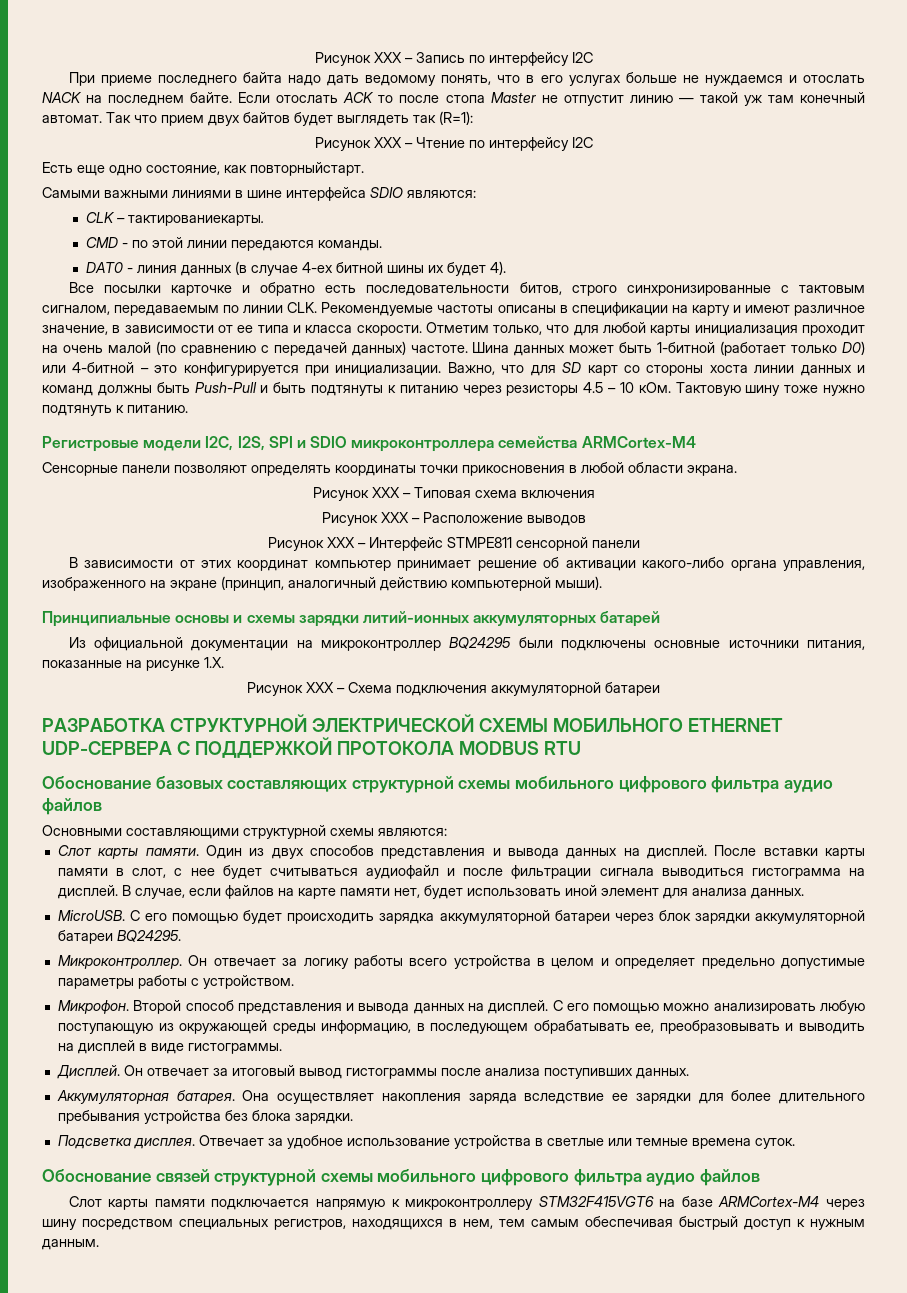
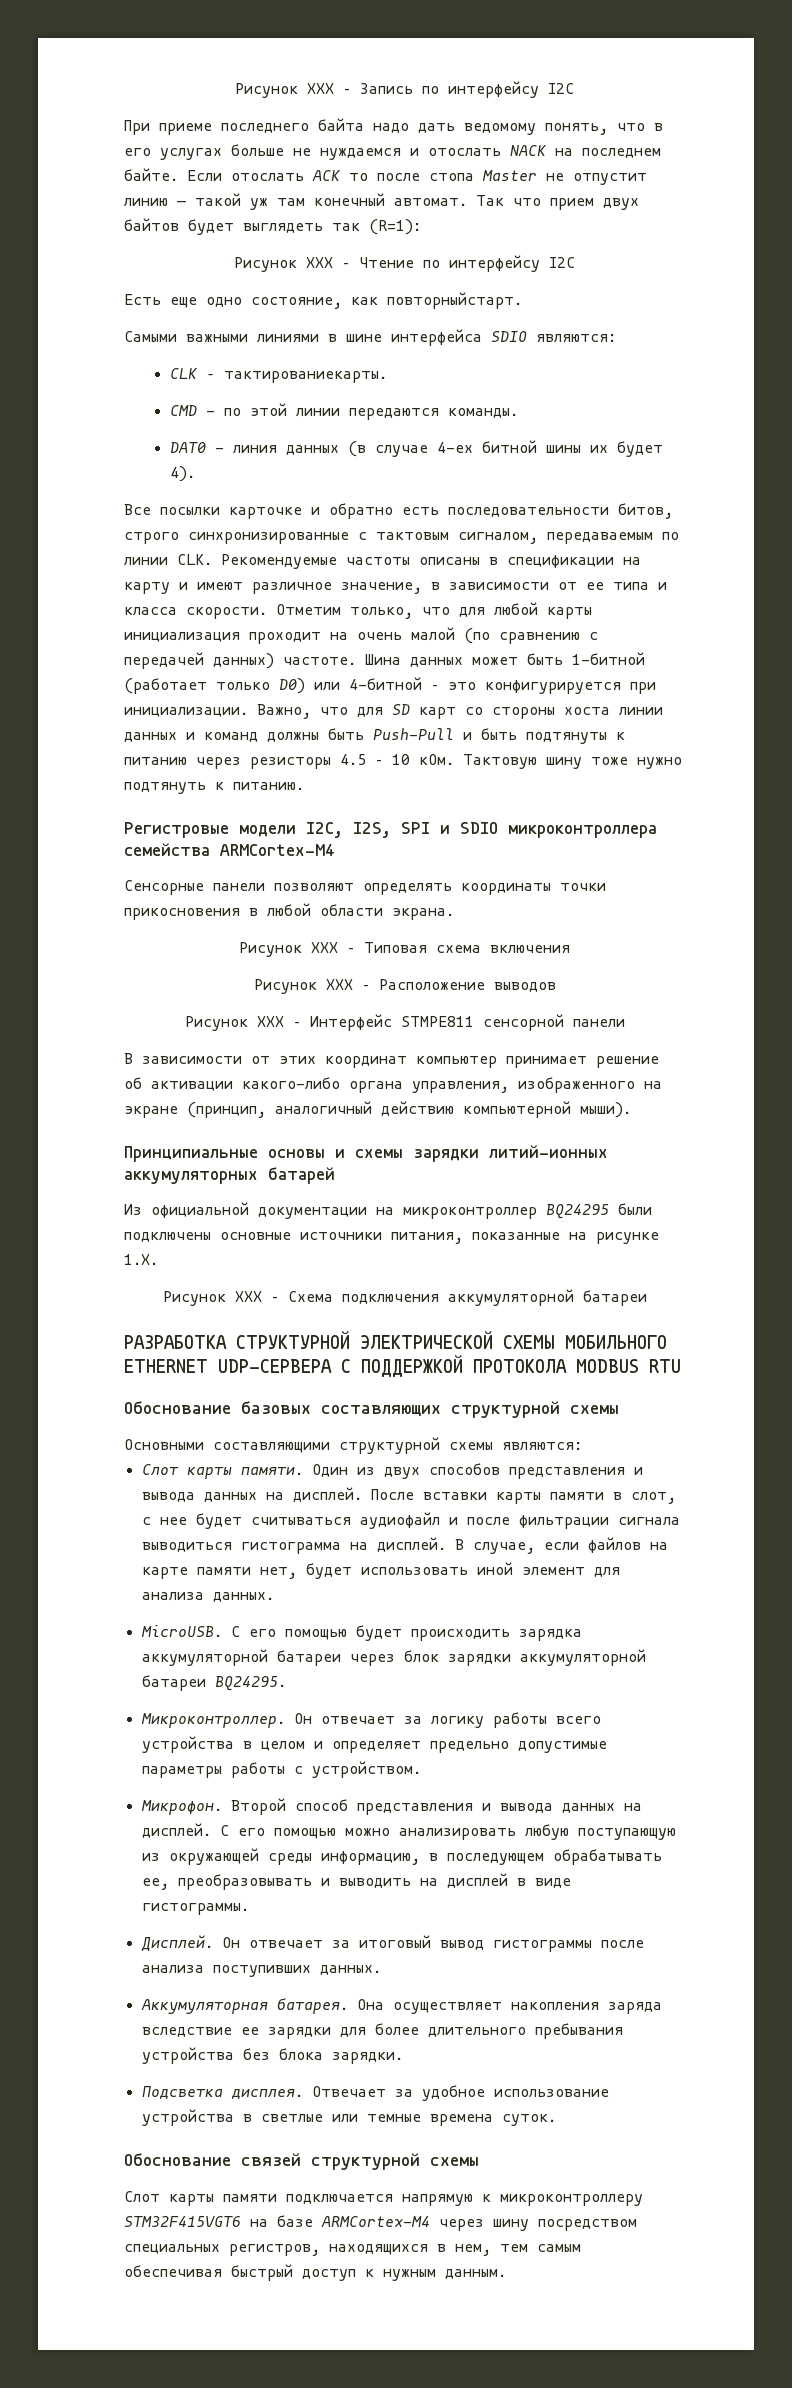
- Обоснование базовых составляющих структурной схемы мобильного цифрового фильтра аудио файлов
+ Обоснование базовых составляющих структурной схемы
- Обоснование связей структурной схемы мобильного цифрового фильтра аудио файлов
+ Обоснование связей структурной схемы

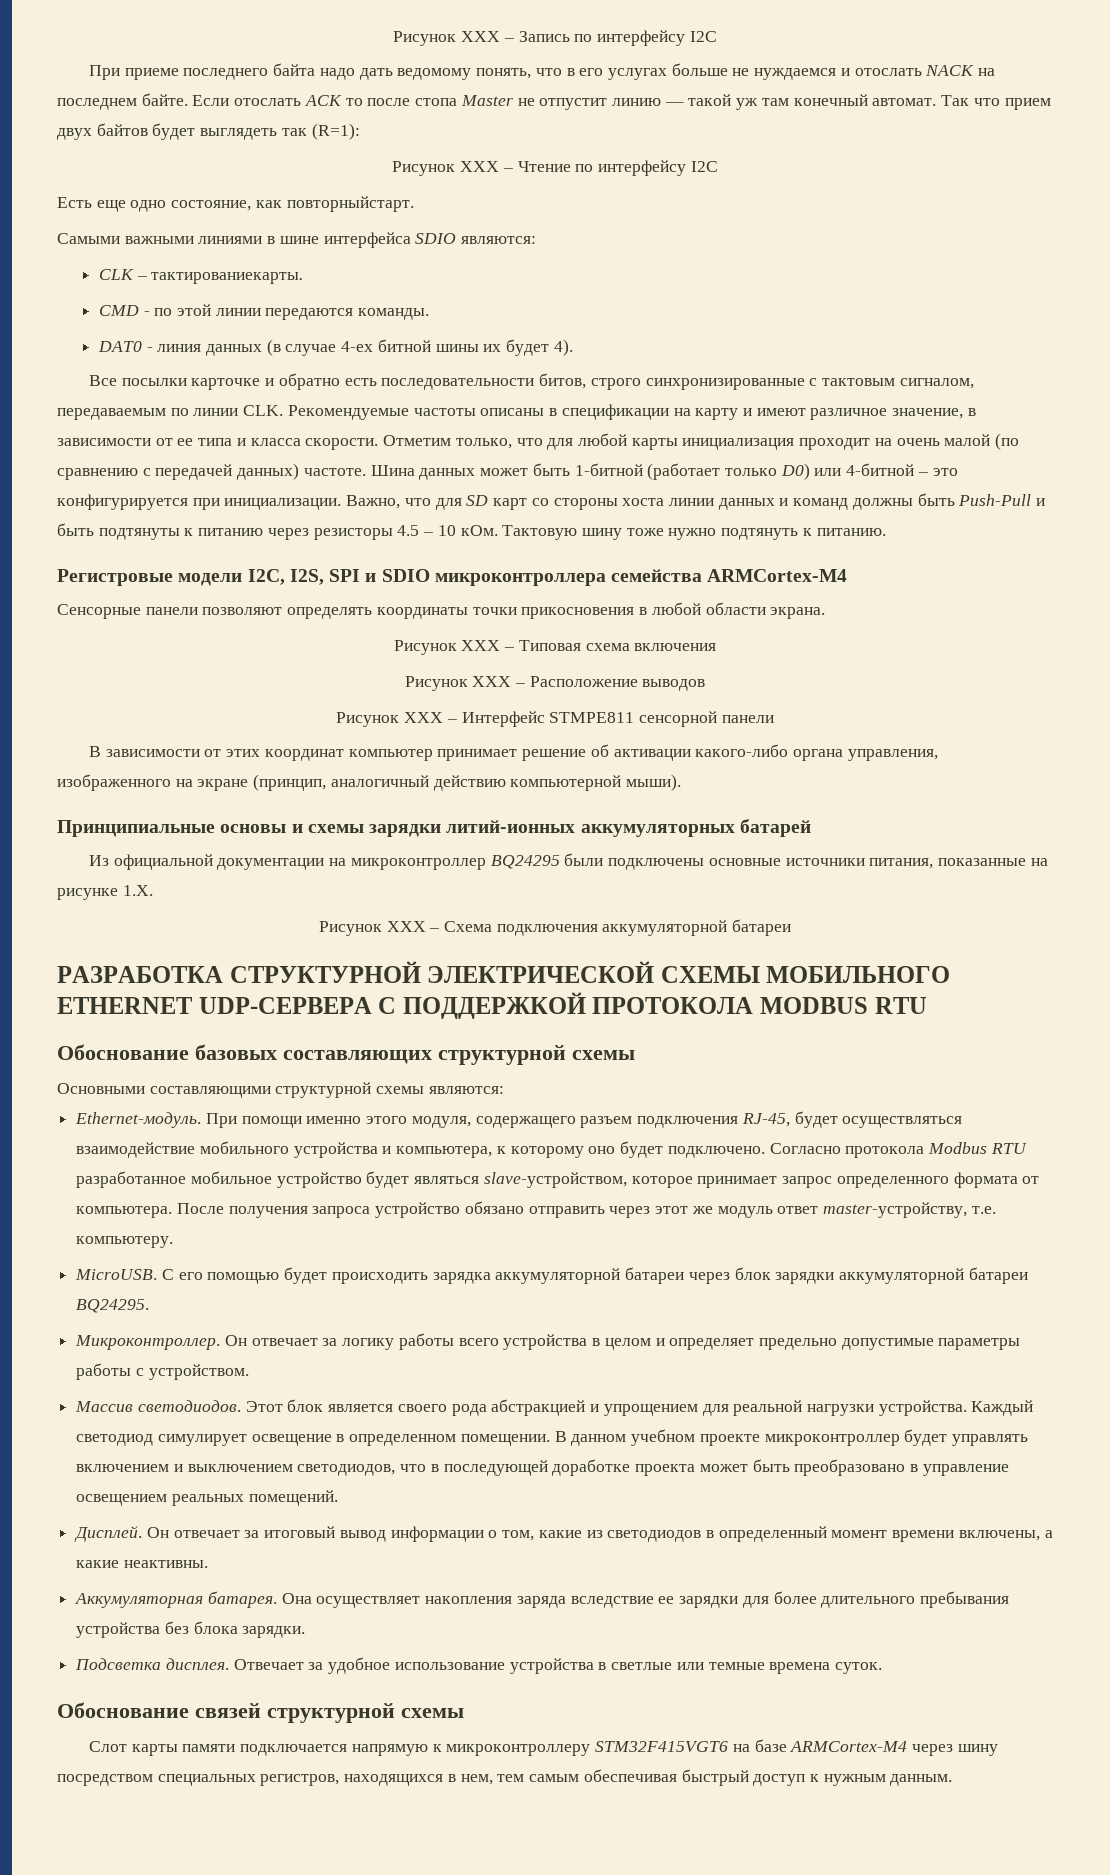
- Слот карты памяти. Один из двух способов представления и вывода данных на дисплей. После вставки карты памяти в слот, с нее будет считываться аудиофайл и после фильтрации сигнала выводиться гистограмма на дисплей. В случае, если файлов на карте памяти нет, будет использовать иной элемент для анализа данных.
+ Ethernet-модуль. При помощи именно этого модуля, содержащего разъем подключения RJ-45, будет осуществляться взаимодействие мобильного устройства и компьютера, к которому оно будет подключено. Согласно протокола Modbus RTU разработанное мобильное устройство будет являться slave-устройством, которое принимает запрос определенного формата от компьютера. После получения запроса устройство обязано отправить через этот же модуль ответ master-устройству, т.е. компьютеру.
- Микрофон. Второй способ представления и вывода данных на дисплей. С его помощью можно анализировать любую поступающую из окружающей среды информацию, в последующем обрабатывать ее, преобразовывать и выводить на дисплей в виде гистограммы.
+ Массив светодиодов. Этот блок является своего рода абстракцией и упрощением для реальной нагрузки устройства. Каждый светодиод симулирует освещение в определенном помещении. В данном учебном проекте микроконтроллер будет управлять включением и выключением светодиодов, что в последующей доработке проекта может быть преобразовано в управление освещением реальных помещений.
- Он отвечает за итоговый вывод гистограммы после анализа поступивших данных.
+ Он отвечает за итоговый вывод информации о том, какие из светодиодов в определенный момент времени включены, а какие неактивны.

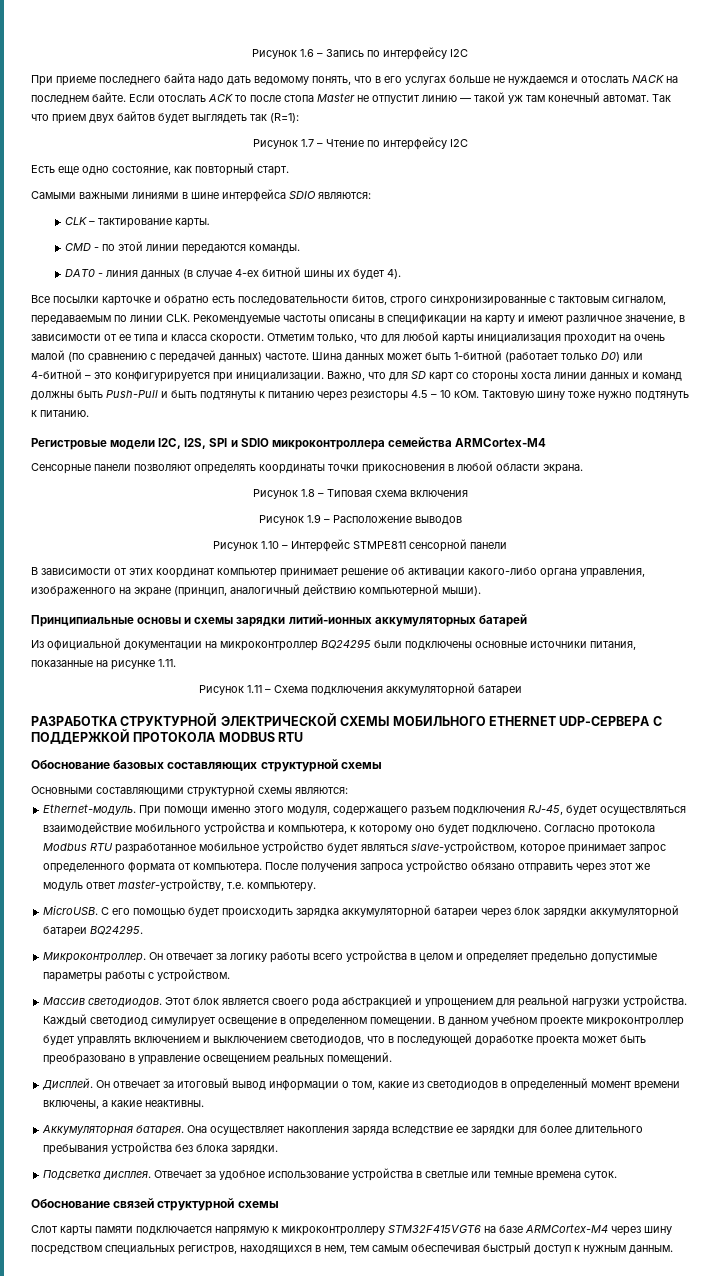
- Рисунок ХХХ – Запись по интерфейсу I2C
+ Рисунок 1.6 – Запись по интерфейсу I2C
- Рисунок ХХХ – Чтение по интерфейсу I2C
+ Рисунок 1.7 – Чтение по интерфейсу I2C
- Есть еще одно состояние, как повторныйстарт.
+ Есть еще одно состояние, как повторный старт.
- CLK – тактированиекарты.
+ CLK – тактирование карты.
- Рисунок ХХХ – Типовая схема включения
+ Рисунок 1.8 – Типовая схема включения
- Рисунок ХХХ – Расположение выводов
+ Рисунок 1.9 – Расположение выводов
- Рисунок ХХХ – Интерфейс STMPE811 сенсорной панели
+ Рисунок 1.10 – Интерфейс STMPE811 сенсорной панели
- Из официальной документации на микроконтроллер BQ24295 были подключены основные источники питания, показанные на рисунке 1.Х.
- Рисунок ХХХ – Схема подключения аккумуляторной батареи
+ Из официальной документации на микроконтроллер BQ24295 были подключены основные источники питания, показанные на рисунке 1.11.
+ Рисунок 1.11 – Схема подключения аккумуляторной батареи

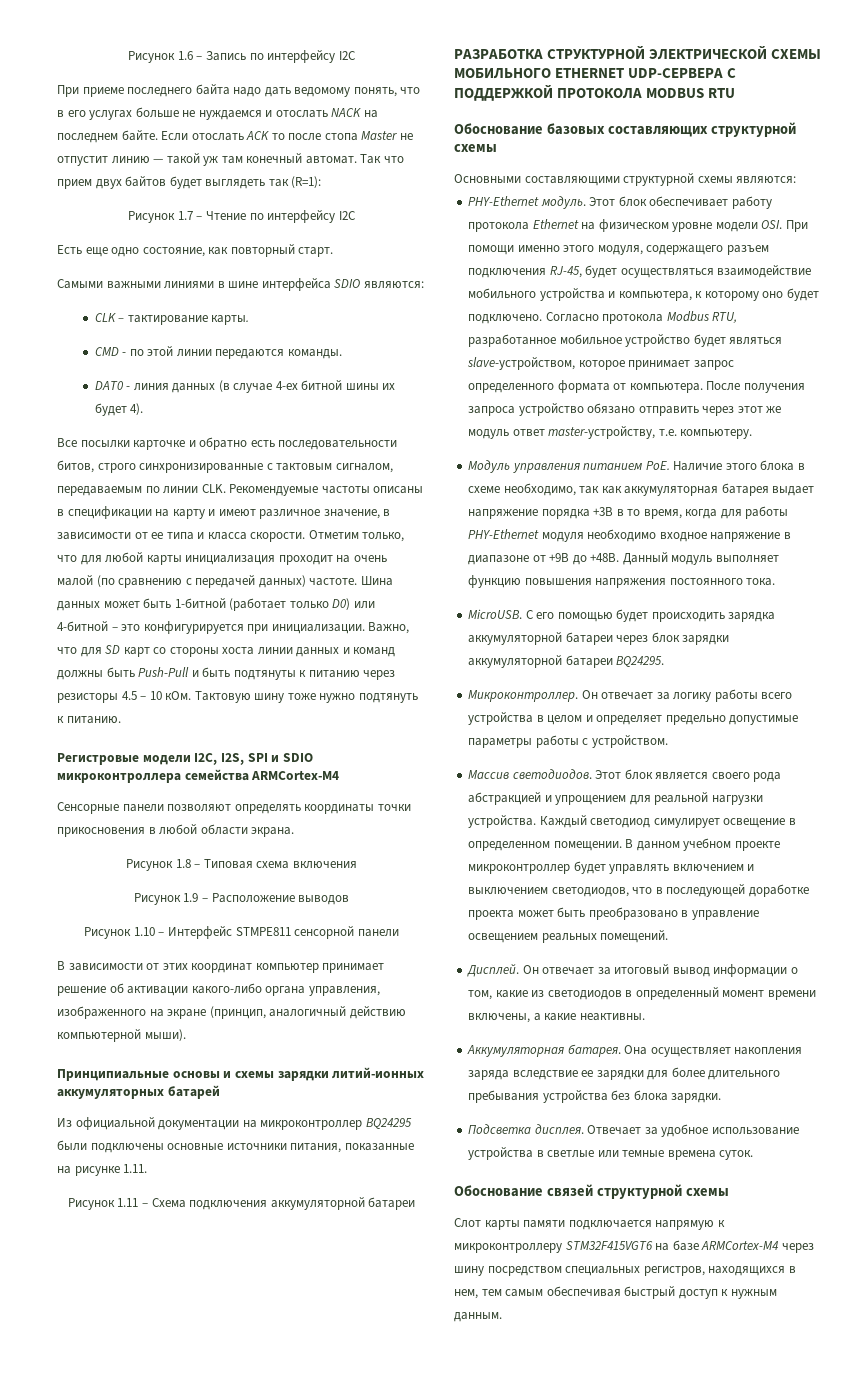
- Ethernet-модуль. При помощи именно этого модуля, содержащего разъем подключения RJ-45, будет осуществляться взаимодействие мобильного устройства и компьютера, к которому оно будет подключено.
+ PHY-Ethernet модуль. Этот блок обеспечивает работу протокола Ethernet на физическом уровне модели OSI. При помощи именно этого модуля, содержащего разъем подключения RJ-45, будет осуществляться взаимодействие мобильного устройства и компьютера, к которому оно будет подключено.
- Согласно протокола Modbus RTU разработанное мобильное устройство будет являться slave-устройством, которое принимает запрос определенного формата от компьютера.
+ Согласно протокола Modbus RTU, разработанное мобильное устройство будет являться slave-устройством, которое принимает запрос определенного формата от компьютера.
+ Модуль управления питанием PoE. Наличие этого блока в схеме необходимо, так как аккумуляторная батарея выдает напряжение порядка +3В в то время, когда для работы PHY-Ethernet модуля необходимо входное напряжение в диапазоне от +9В до +48В. Данный модуль выполняет функцию повышения напряжения постоянного тока.

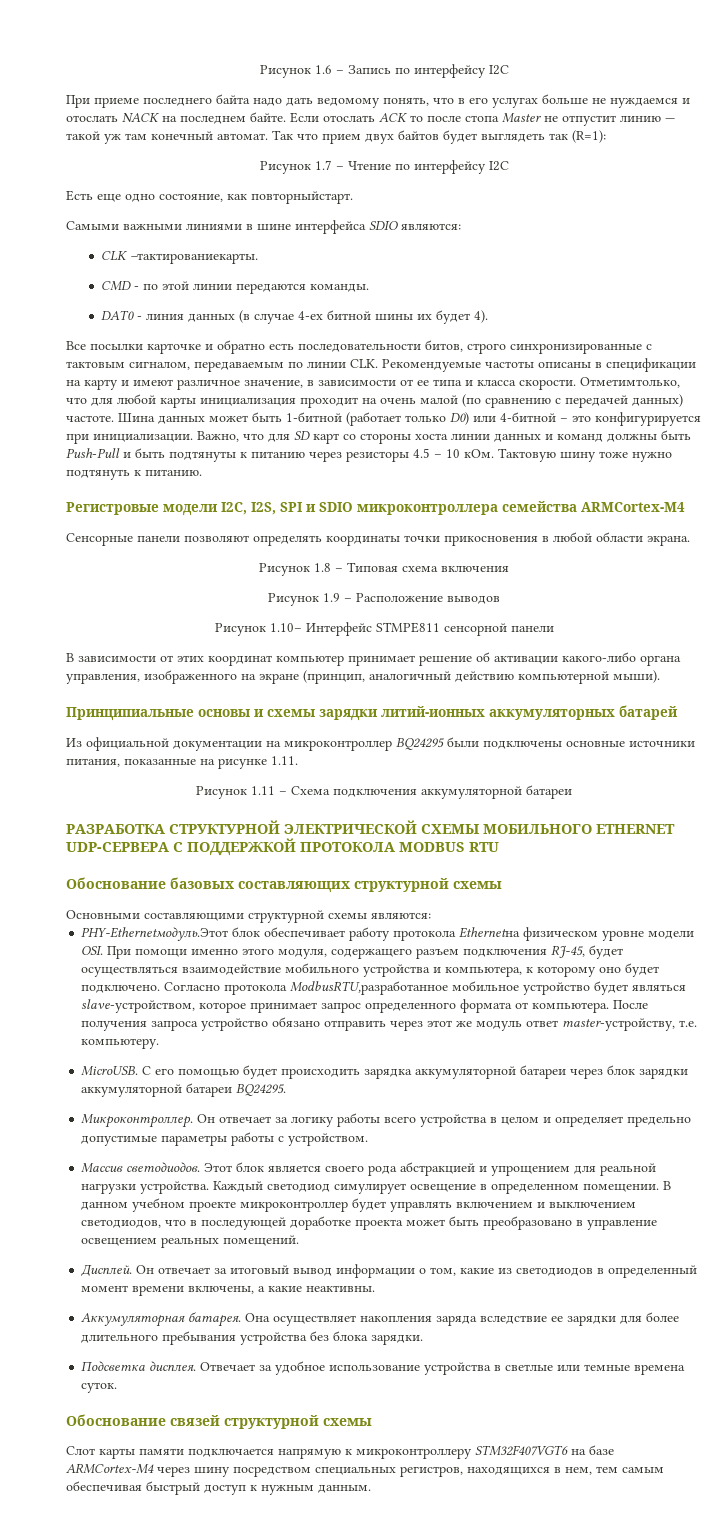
- Есть еще одно состояние, как повторный старт.
+ Есть еще одно состояние, как повторныйстарт.
- CLK – тактирование карты.
+ CLK –тактированиекарты.
- Отметим только, что для любой карты инициализация проходит на очень малой (по сравнению с передачей данных) частоте.
+ Отметимтолько, что для любой карты инициализация проходит на очень малой (по сравнению с передачей данных) частоте.
- Рисунок 1.10 – Интерфейс STMPE811 сенсорной панели
+ Рисунок 1.10– Интерфейс STMPE811 сенсорной панели
- PHY-Ethernet модуль. Этот блок обеспечивает работу протокола Ethernet на физическом уровне модели OSI. При помощи именно этого модуля, содержащего разъем подключения RJ-45, будет осуществляться взаимодействие мобильного устройства и компьютера, к которому оно будет подключено.
+ PHY-Ethernetмодуль.Этот блок обеспечивает работу протокола Ethernetна физическом уровне модели OSI. При помощи именно этого модуля, содержащего разъем подключения RJ-45, будет осуществляться взаимодействие мобильного устройства и компьютера, к которому оно будет подключено.
- Согласно протокола Modbus RTU, разработанное мобильное устройство будет являться slave-устройством, которое принимает запрос определенного формата от компьютера.
+ Согласно протокола ModbusRTU,разработанное мобильное устройство будет являться slave-устройством, которое принимает запрос определенного формата от компьютера.
- Модуль управления питанием PoE. Наличие этого блока в схеме необходимо, так как аккумуляторная батарея выдает напряжение порядка +3В в то время, когда для работы PHY-Ethernet модуля необходимо входное напряжение в диапазоне от +9В до +48В. Данный модуль выполняет функцию повышения напряжения постоянного тока.
- Слот карты памяти подключается напрямую к микроконтроллеру STM32F415VGT6 на базе ARMCortex-M4 через шину посредством специальных регистров, находящихся в нем, тем самым обеспечивая быстрый доступ к нужным данным.
+ Слот карты памяти подключается напрямую к микроконтроллеру STM32F407VGT6 на базе ARMCortex-M4 через шину посредством специальных регистров, находящихся в нем, тем самым обеспечивая быстрый доступ к нужным данным.

